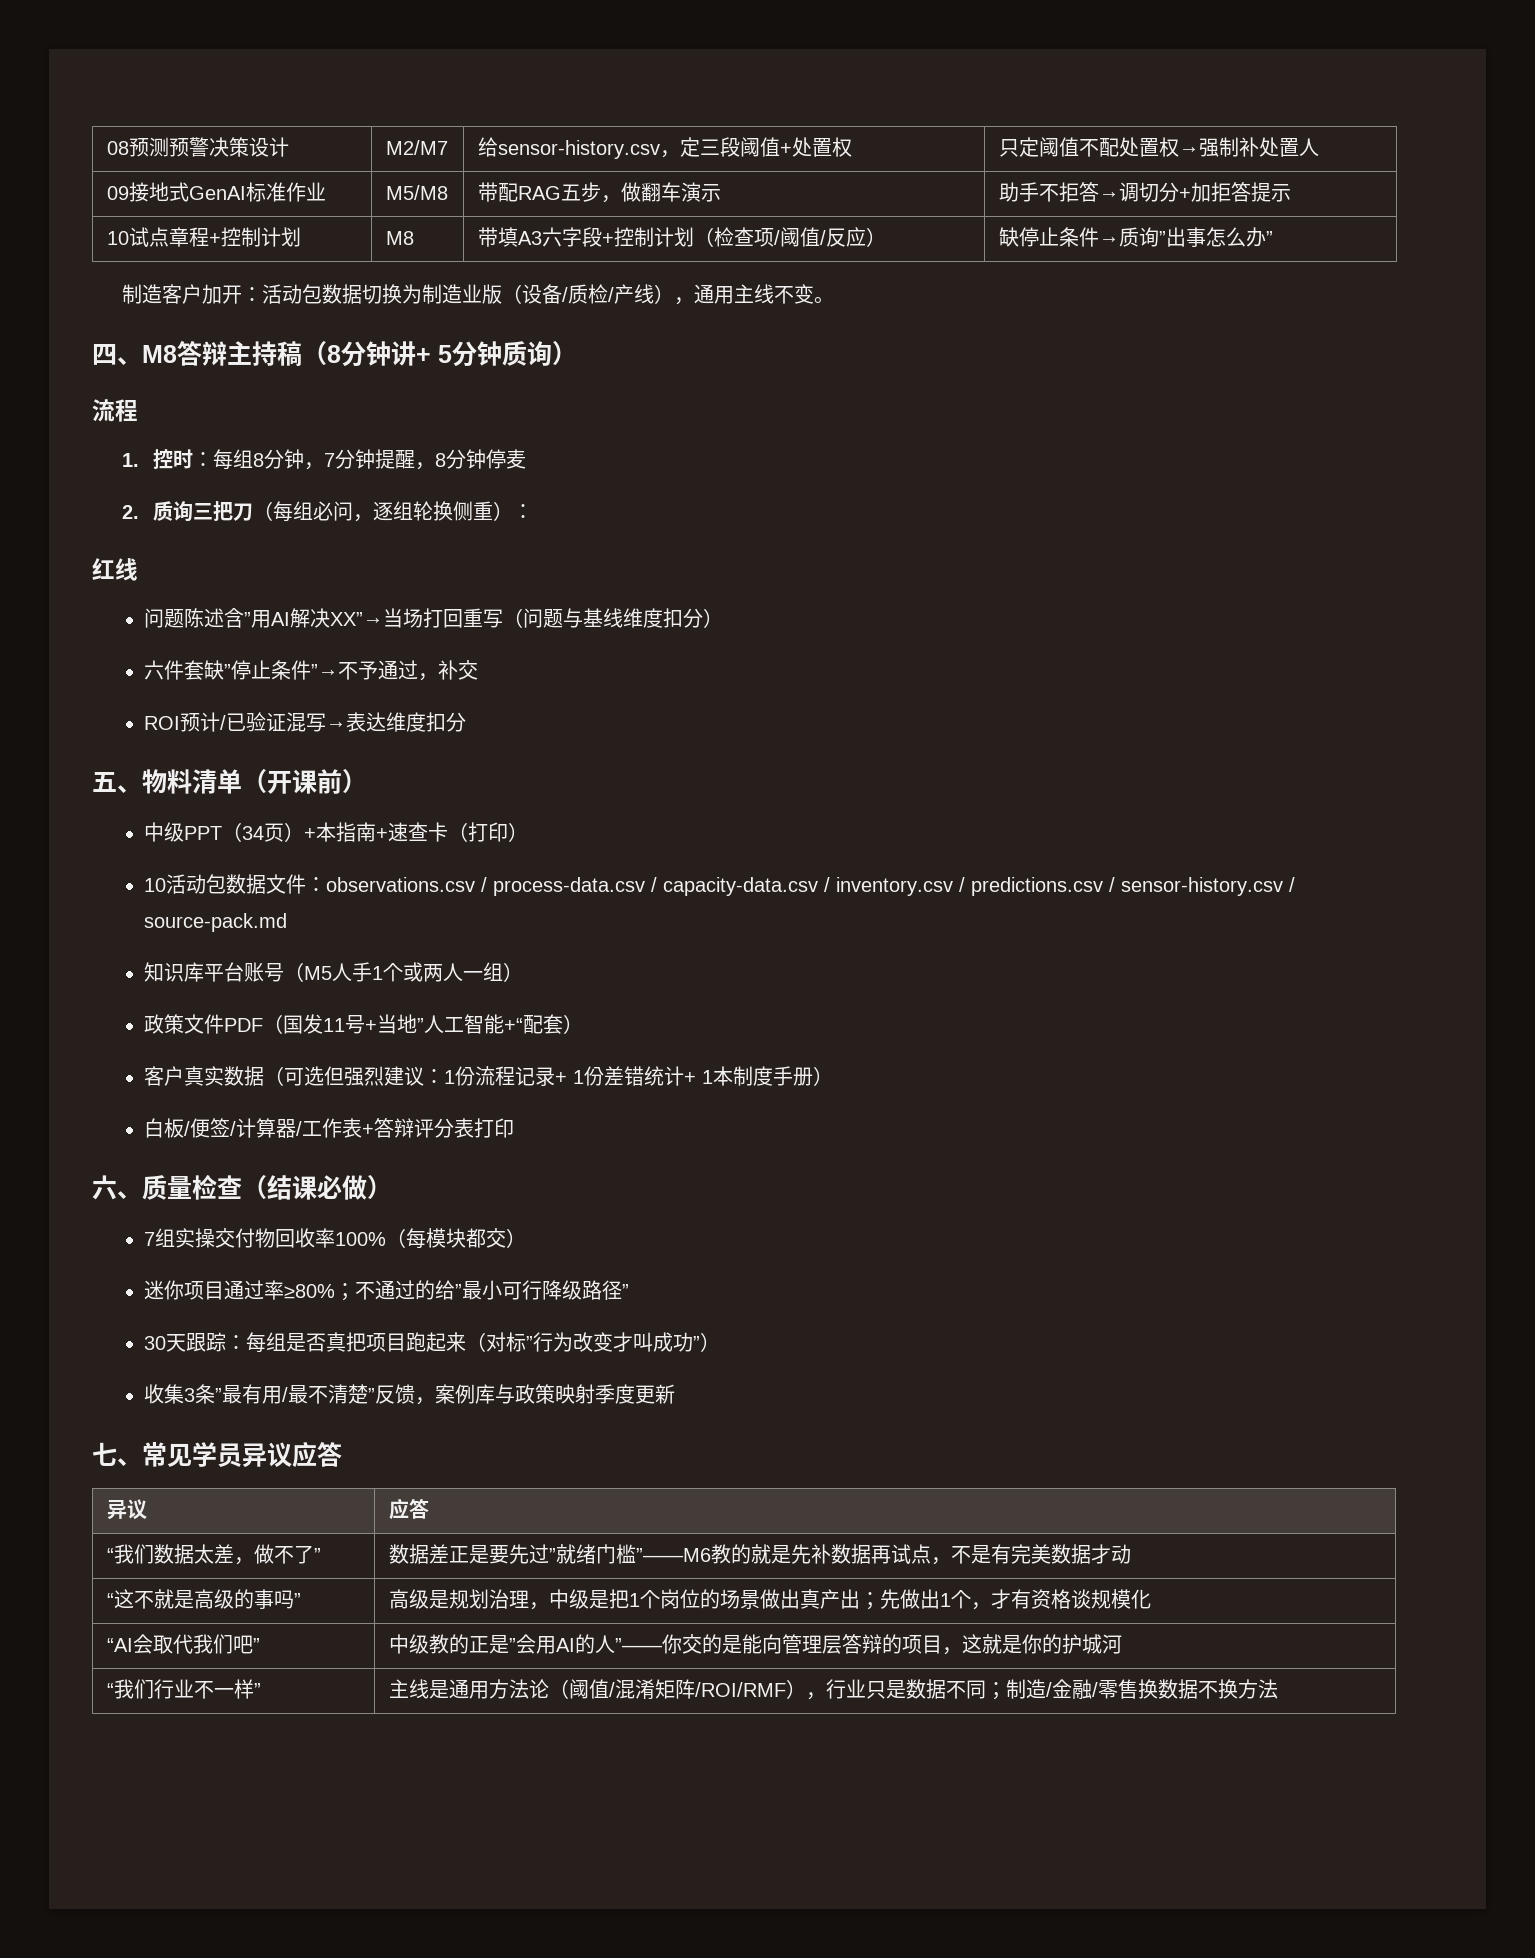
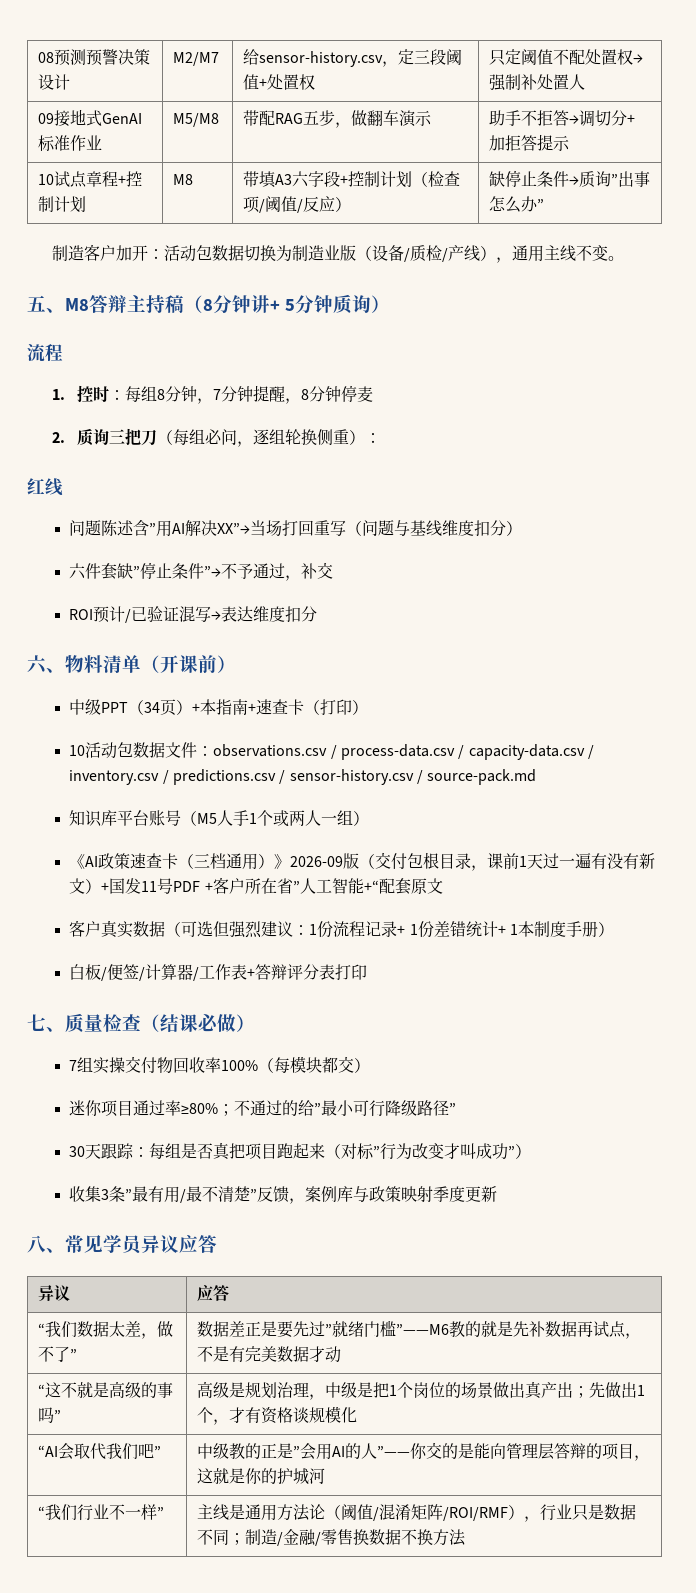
- 四、M8答辩主持稿（8分钟讲+ 5分钟质询）
+ 五、M8答辩主持稿（8分钟讲+ 5分钟质询）
- 五、物料清单（开课前）
+ 六、物料清单（开课前）
- 政策文件PDF（国发11号+当地”人工智能+“配套）
+ 《AI政策速查卡（三档通用）》2026-09版（交付包根目录，课前1天过一遍有没有新文）+国发11号PDF +客户所在省”人工智能+“配套原文
- 六、质量检查（结课必做）
+ 七、质量检查（结课必做）
- 七、常见学员异议应答
+ 八、常见学员异议应答

